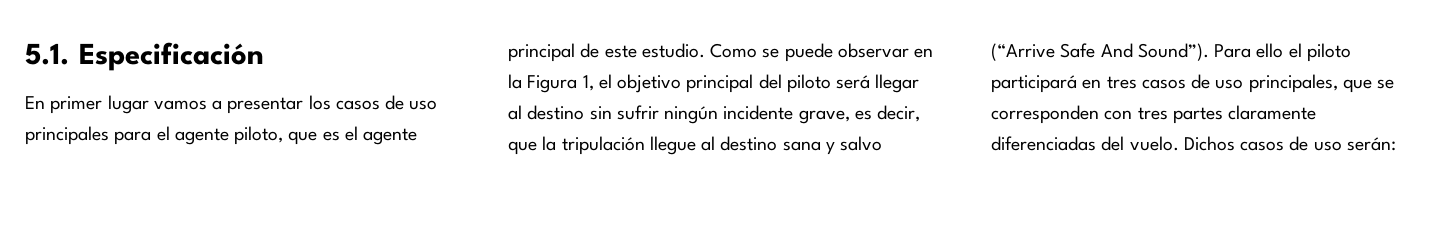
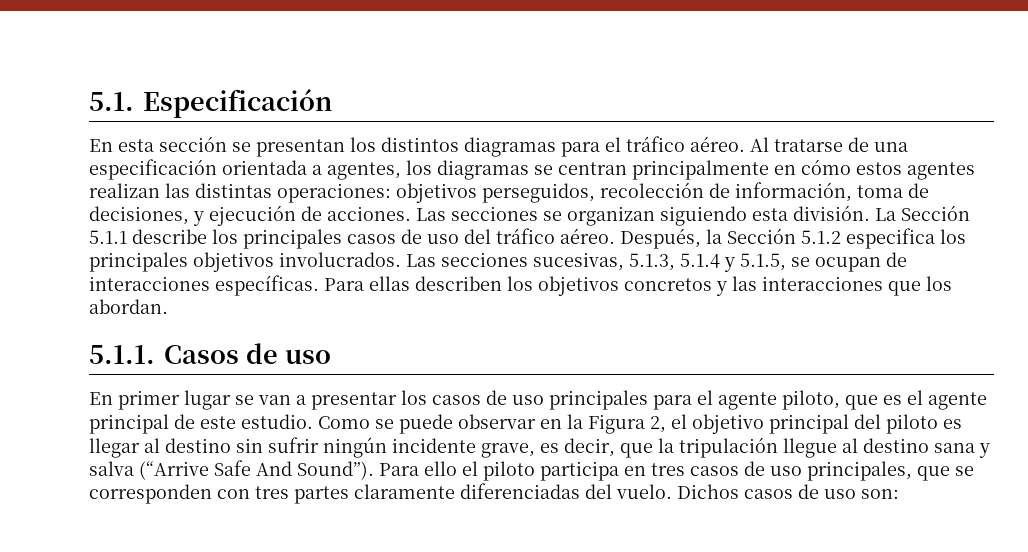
+ En esta sección se presentan los distintos diagramas para el tráfico aéreo. Al tratarse de una especificación orientada a agentes, los diagramas se centran principalmente en cómo estos agentes realizan las distintas operaciones: objetivos perseguidos, recolección de información, toma de decisiones, y ejecución de acciones. Las secciones se organizan siguiendo esta división. La Sección 5.1.1 describe los principales casos de uso del tráfico aéreo. Después, la Sección 5.1.2 especifica los principales objetivos involucrados. Las secciones sucesivas, 5.1.3, 5.1.4 y 5.1.5, se ocupan de interacciones específicas. Para ellas describen los objetivos concretos y las interacciones que los abordan.
+ 5.1.1. Casos de uso
- En primer lugar vamos a presentar los casos de uso principales para el agente piloto, que es el agente principal de este estudio.
+ En primer lugar se van a presentar los casos de uso principales para el agente piloto, que es el agente principal de este estudio.
- Como se puede observar en la Figura 1, el objetivo principal del piloto será llegar al destino sin sufrir ningún incidente grave, es decir, que la tripulación llegue al destino sana y salvo (“Arrive Safe And Sound”).
+ Como se puede observar en la Figura 2, el objetivo principal del piloto es llegar al destino sin sufrir ningún incidente grave, es decir, que la tripulación llegue al destino sana y salva (“Arrive Safe And Sound”).
- Para ello el piloto participará en tres casos de uso principales, que se corresponden con tres partes claramente diferenciadas del vuelo.
+ Para ello el piloto participa en tres casos de uso principales, que se corresponden con tres partes claramente diferenciadas del vuelo.
- Dichos casos de uso serán:
+ Dichos casos de uso son:

